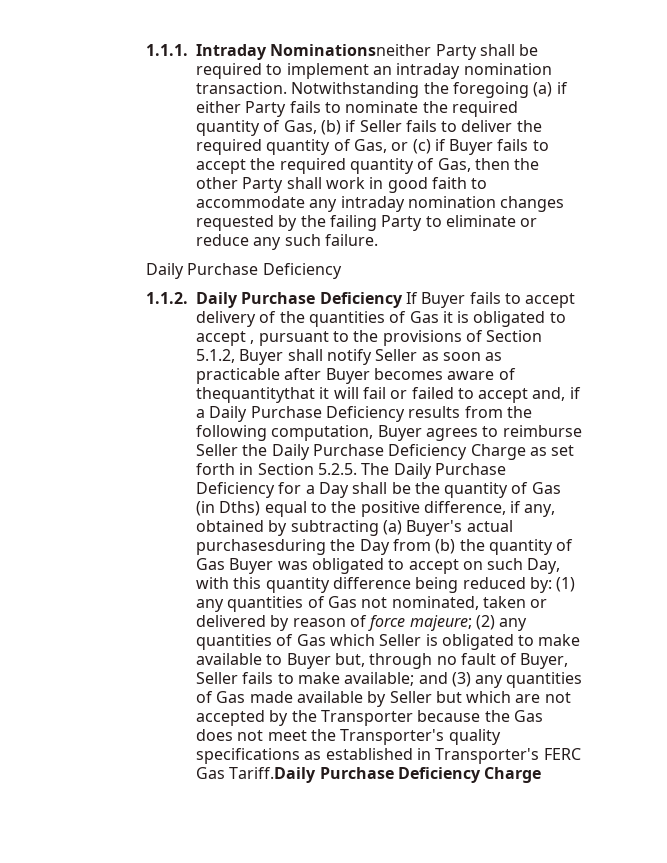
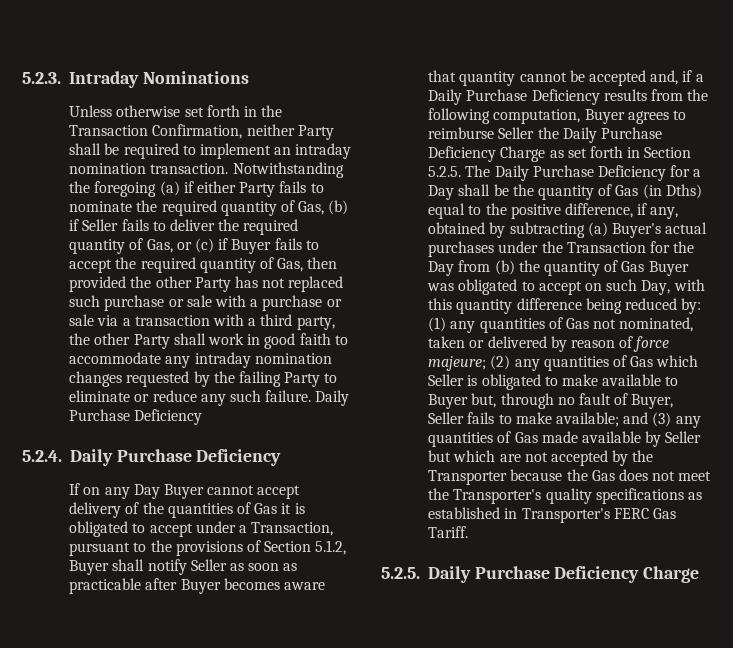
- 1.1.1. Intraday Nominationsneither Party shall be required to implement an intraday nomination transaction.
+ 5.2.3. Intraday Nominations
+ Unless otherwise set forth in the Transaction Confirmation, neither Party shall be required to implement an intraday nomination transaction.
- Notwithstanding the foregoing (a) if either Party fails to nominate the required quantity of Gas, (b) if Seller fails to deliver the required quantity of Gas, or (c) if Buyer fails to accept the required quantity of Gas, then the other Party shall work in good faith to accommodate any intraday nomination changes requested by the failing Party to eliminate or reduce any such failure.
- Daily Purchase Deficiency
- 1.1.2. Daily Purchase Deficiency If Buyer fails to accept delivery of the quantities of Gas it is obligated to accept , pursuant to the provisions of Section 5.1.2, Buyer shall notify Seller as soon as practicable after Buyer becomes aware of thequantitythat it will fail or failed to accept and, if a Daily Purchase Deficiency results from the following computation, Buyer agrees to reimburse Seller the Daily Purchase Deficiency Charge as set forth in Section 5.2.5. The Daily Purchase Deficiency for a Day shall be the quantity of Gas (in Dths) equal to the positive difference, if any, obtained by subtracting (a) Buyer's actual purchasesduring the Day from (b) the quantity of Gas Buyer was obligated to accept on such Day, with this quantity difference being reduced by:
+ Notwithstanding the foregoing (a) if either Party fails to nominate the required quantity of Gas, (b) if Seller fails to deliver the required quantity of Gas, or (c) if Buyer fails to accept the required quantity of Gas, then provided the other Party has not replaced such purchase or sale with a purchase or sale via a transaction with a third party, the other Party shall work in good faith to accommodate any intraday nomination changes requested by the failing Party to eliminate or reduce any such failure. Daily Purchase Deficiency
+ 5.2.4. Daily Purchase Deficiency
+ If on any Day Buyer cannot accept delivery of the quantities of Gas it is obligated to accept under a Transaction, pursuant to the provisions of Section 5.1.2, Buyer shall notify Seller as soon as practicable after Buyer becomes aware that quantity cannot be accepted and, if a Daily Purchase Deficiency results from the following computation, Buyer agrees to reimburse Seller the Daily Purchase Deficiency Charge as set forth in Section 5.2.5. The Daily Purchase Deficiency for a Day shall be the quantity of Gas (in Dths) equal to the positive difference, if any, obtained by subtracting (a) Buyer's actual purchases under the Transaction for the Day from (b) the quantity of Gas Buyer was obligated to accept on such Day, with this quantity difference being reduced by:
- and (3) any quantities of Gas made available by Seller but which are not accepted by the Transporter because the Gas does not meet the Transporter's quality specifications as established in Transporter's FERC Gas Tariff.Daily Purchase Deficiency Charge
+ and (3) any quantities of Gas made available by Seller but which are not accepted by the Transporter because the Gas does not meet the Transporter's quality specifications as established in Transporter's FERC Gas Tariff.
+ 5.2.5. Daily Purchase Deficiency Charge

